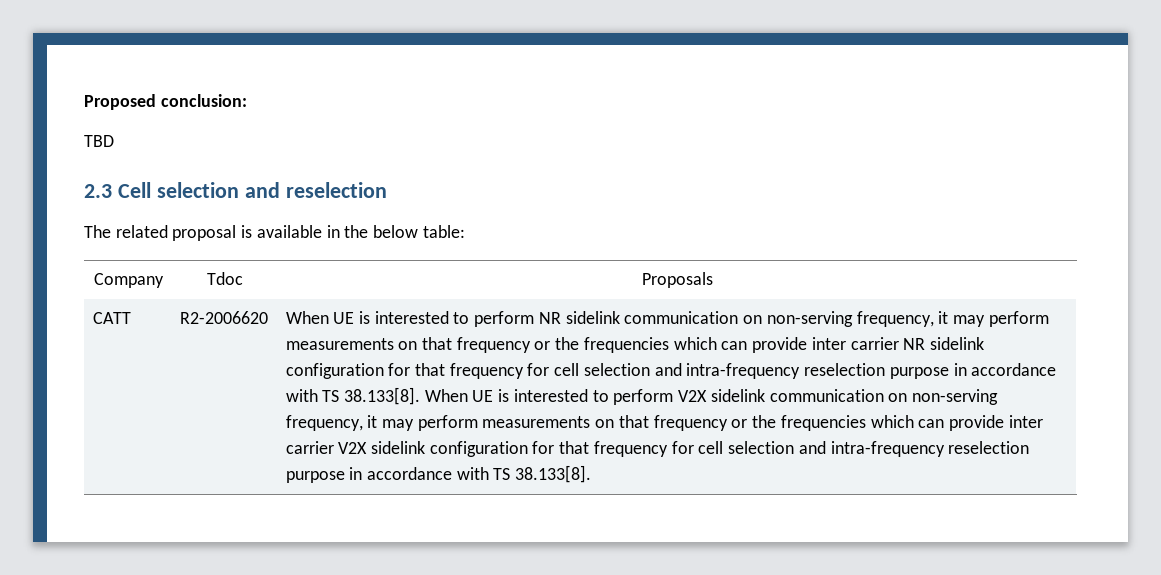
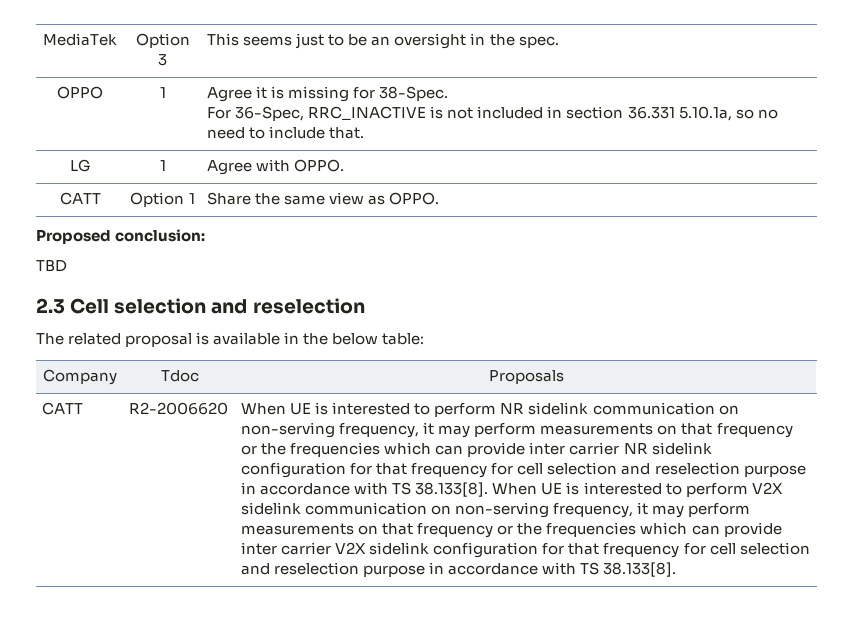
+ MediaTek | Option 3 | This seems just to be an oversight in the spec.
+ OPPO | 1 | Agree it is missing for 38-Spec.
+ For 36-Spec, RRC_INACTIVE is not included in section 36.331 5.10.1a, so no need to include that.
+ LG | 1 | Agree with OPPO.
+ CATT | Option 1 | Share the same view as OPPO.
- When UE is interested to perform NR sidelink communication on non-serving frequency, it may perform measurements on that frequency or the frequencies which can provide inter carrier NR sidelink configuration for that frequency for cell selection and intra-frequency reselection purpose in accordance with TS 38.133[8]. When UE is interested to perform V2X sidelink communication on non-serving frequency, it may perform measurements on that frequency or the frequencies which can provide inter carrier V2X sidelink configuration for that frequency for cell selection and intra-frequency reselection purpose in accordance with TS 38.133[8].
+ When UE is interested to perform NR sidelink communication on non-serving frequency, it may perform measurements on that frequency or the frequencies which can provide inter carrier NR sidelink configuration for that frequency for cell selection and reselection purpose in accordance with TS 38.133[8]. When UE is interested to perform V2X sidelink communication on non-serving frequency, it may perform measurements on that frequency or the frequencies which can provide inter carrier V2X sidelink configuration for that frequency for cell selection and reselection purpose in accordance with TS 38.133[8].

